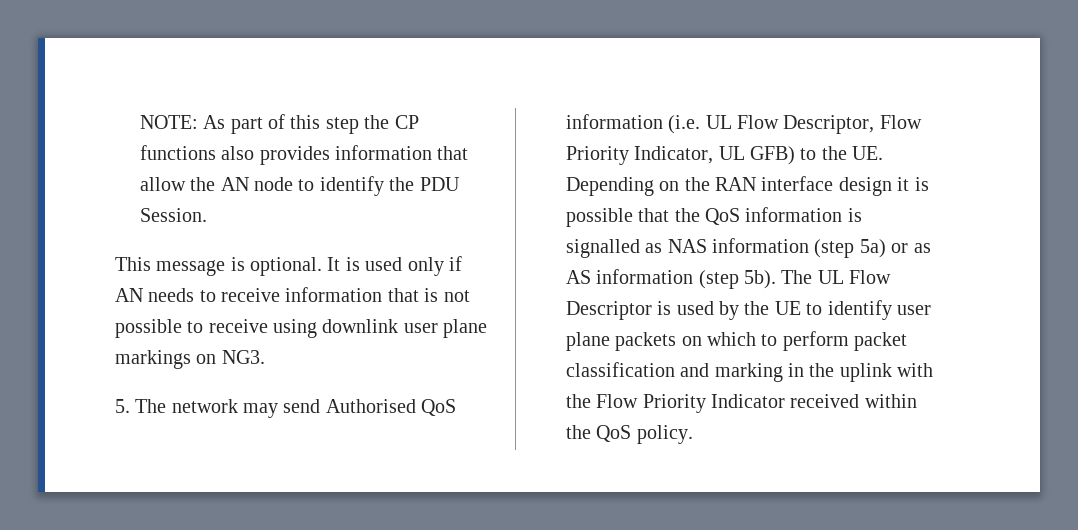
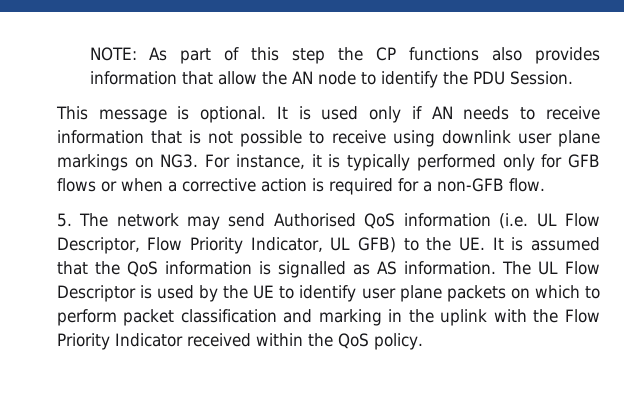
- It is used only if AN needs to receive information that is not possible to receive using downlink user plane markings on NG3.
+ It is used only if AN needs to receive information that is not possible to receive using downlink user plane markings on NG3. For instance, it is typically performed only for GFB flows or when a corrective action is required for a non-GFB flow.
- 5. The network may send Authorised QoS information (i.e. UL Flow Descriptor, Flow Priority Indicator, UL GFB) to the UE. Depending on the RAN interface design it is possible that the QoS information is signalled as NAS information (step 5a) or as AS information (step 5b).
+ 5. The network may send Authorised QoS information (i.e. UL Flow Descriptor, Flow Priority Indicator, UL GFB) to the UE. It is assumed that the QoS information is signalled as AS information.

